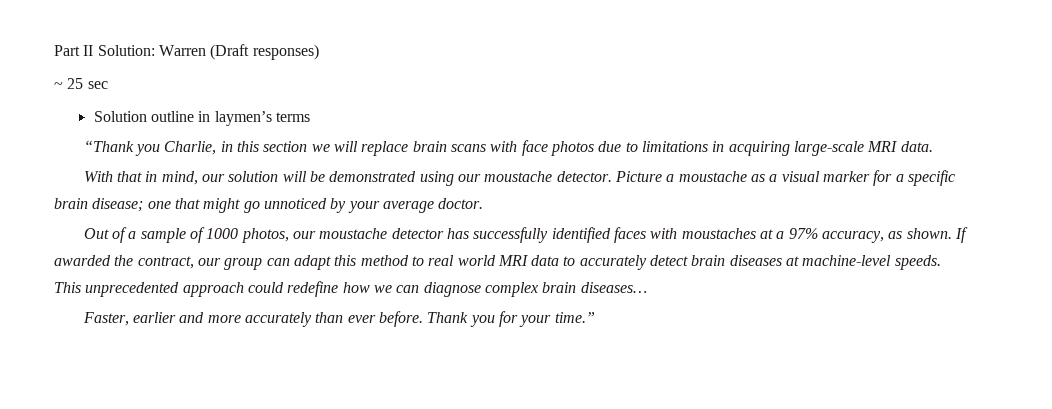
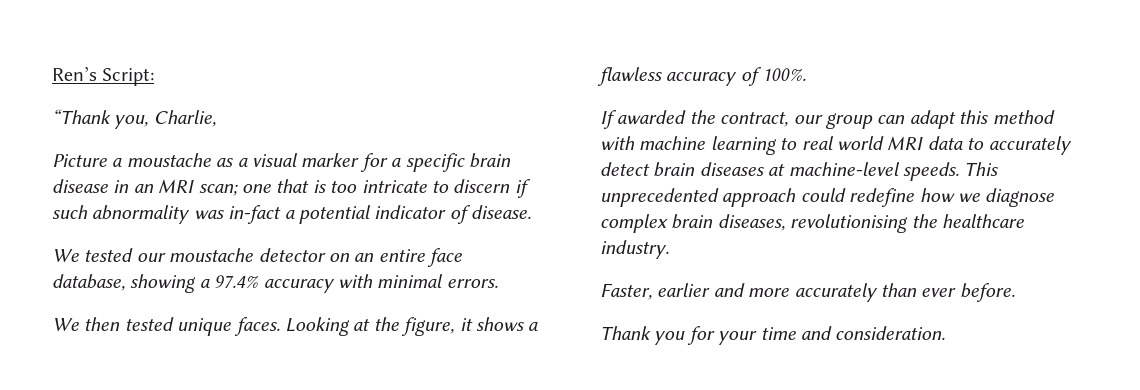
- Part II Solution: Warren (Draft responses)
- ~ 25 sec
- Solution outline in laymen’s terms
+ Ren’s Script:
- “Thank you Charlie, in this section we will replace brain scans with face photos due to limitations in acquiring large-scale MRI data.
- With that in mind, our solution will be demonstrated using our moustache detector. Picture a moustache as a visual marker for a specific brain disease; one that might go unnoticed by your average doctor.
- Out of a sample of 1000 photos, our moustache detector has successfully identified faces with moustaches at a 97% accuracy, as shown. If awarded the contract, our group can adapt this method to real world MRI data to accurately detect brain diseases at machine-level speeds.
+ “Thank you, Charlie,
+ Picture a moustache as a visual marker for a specific brain disease in an MRI scan; one that is too intricate to discern if such abnormality was in-fact a potential indicator of disease.
+ We tested our moustache detector on an entire face database, showing a 97.4% accuracy with minimal errors.
+ We then tested unique faces. Looking at the figure, it shows a flawless accuracy of 100%.
+ If awarded the contract, our group can adapt this method with machine learning to real world MRI data to accurately detect brain diseases at machine-level speeds.
- This unprecedented approach could redefine how we can diagnose complex brain diseases…
+ This unprecedented approach could redefine how we diagnose complex brain diseases, revolutionising the healthcare industry.
- Faster, earlier and more accurately than ever before. Thank you for your time.”
+ Faster, earlier and more accurately than ever before.
+ Thank you for your time and consideration.

